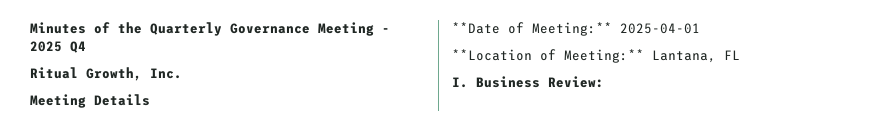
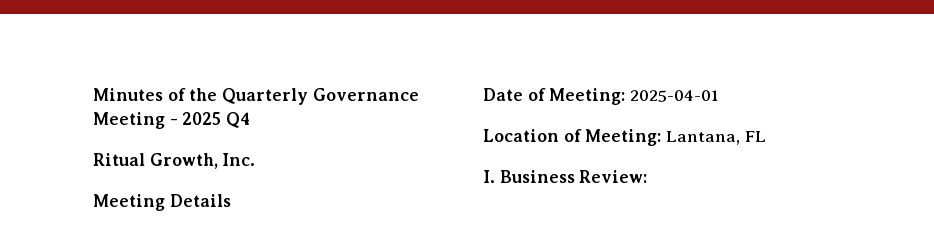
- **Date of Meeting:** 2025-04-01
- **Location of Meeting:** Lantana, FL
+ Date of Meeting: 2025-04-01
+ Location of Meeting: Lantana, FL

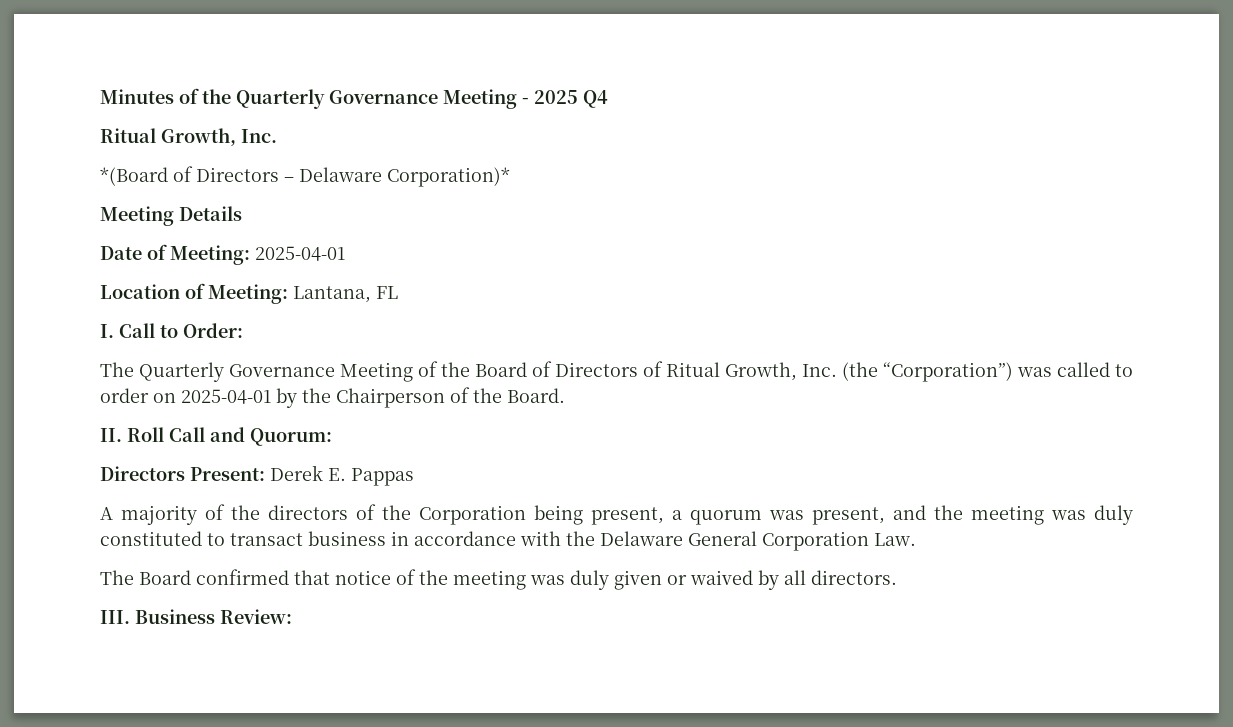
+ *(Board of Directors – Delaware Corporation)*
- I. Business Review:
+ I. Call to Order:
+ The Quarterly Governance Meeting of the Board of Directors of Ritual Growth, Inc. (the “Corporation”) was called to order on 2025-04-01 by the Chairperson of the Board.
+ II. Roll Call and Quorum:
+ Directors Present: Derek E. Pappas
+ A majority of the directors of the Corporation being present, a quorum was present, and the meeting was duly constituted to transact business in accordance with the Delaware General Corporation Law.
+ The Board confirmed that notice of the meeting was duly given or waived by all directors.
+ III. Business Review:

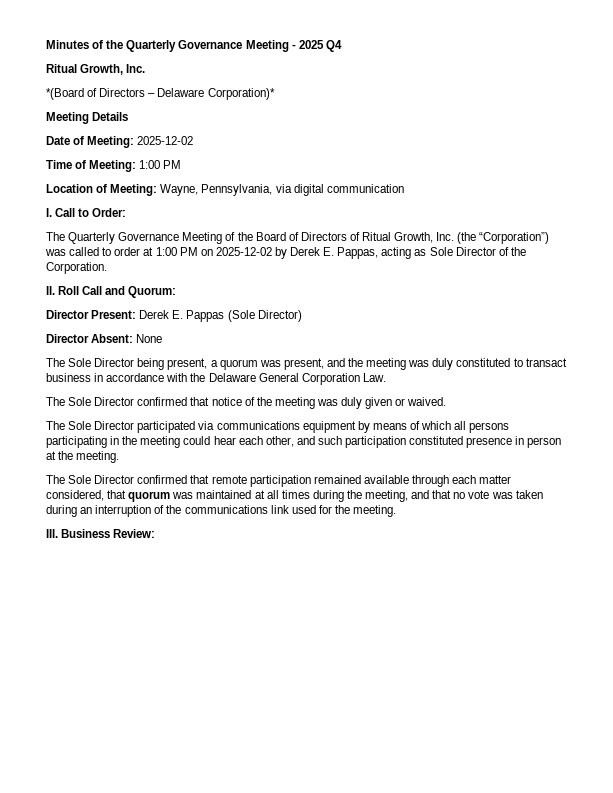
- Date of Meeting: 2025-04-01
- Location of Meeting: Lantana, FL
+ Date of Meeting: 2025-12-02
+ Time of Meeting: 1:00 PM
+ Location of Meeting: Wayne, Pennsylvania, via digital communication
- The Quarterly Governance Meeting of the Board of Directors of Ritual Growth, Inc. (the “Corporation”) was called to order on 2025-04-01 by the Chairperson of the Board.
+ The Quarterly Governance Meeting of the Board of Directors of Ritual Growth, Inc. (the “Corporation”) was called to order at 1:00 PM on 2025-12-02 by Derek E. Pappas, acting as Sole Director of the Corporation.
- Directors Present: Derek E. Pappas
- A majority of the directors of the Corporation being present, a quorum was present, and the meeting was duly constituted to transact business in accordance with the Delaware General Corporation Law.
+ Director Present: Derek E. Pappas (Sole Director)
+ Director Absent: None
+ The Sole Director being present, a quorum was present, and the meeting was duly constituted to transact business in accordance with the Delaware General Corporation Law.
- The Board confirmed that notice of the meeting was duly given or waived by all directors.
+ The Sole Director confirmed that notice of the meeting was duly given or waived.
+ The Sole Director participated via communications equipment by means of which all persons participating in the meeting could hear each other, and such participation constituted presence in person at the meeting.
+ The Sole Director confirmed that remote participation remained available through each matter considered, that quorum was maintained at all times during the meeting, and that no vote was taken during an interruption of the communications link used for the meeting.

